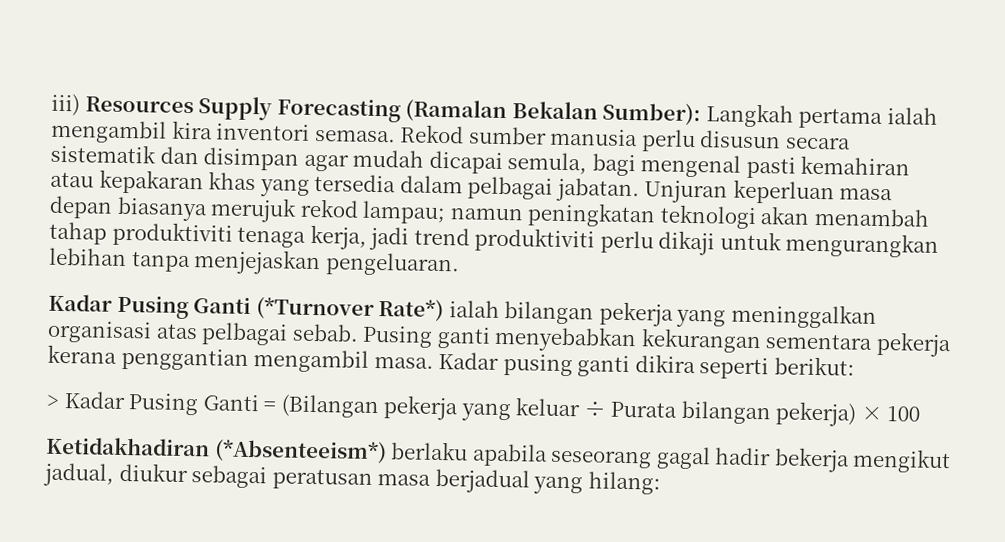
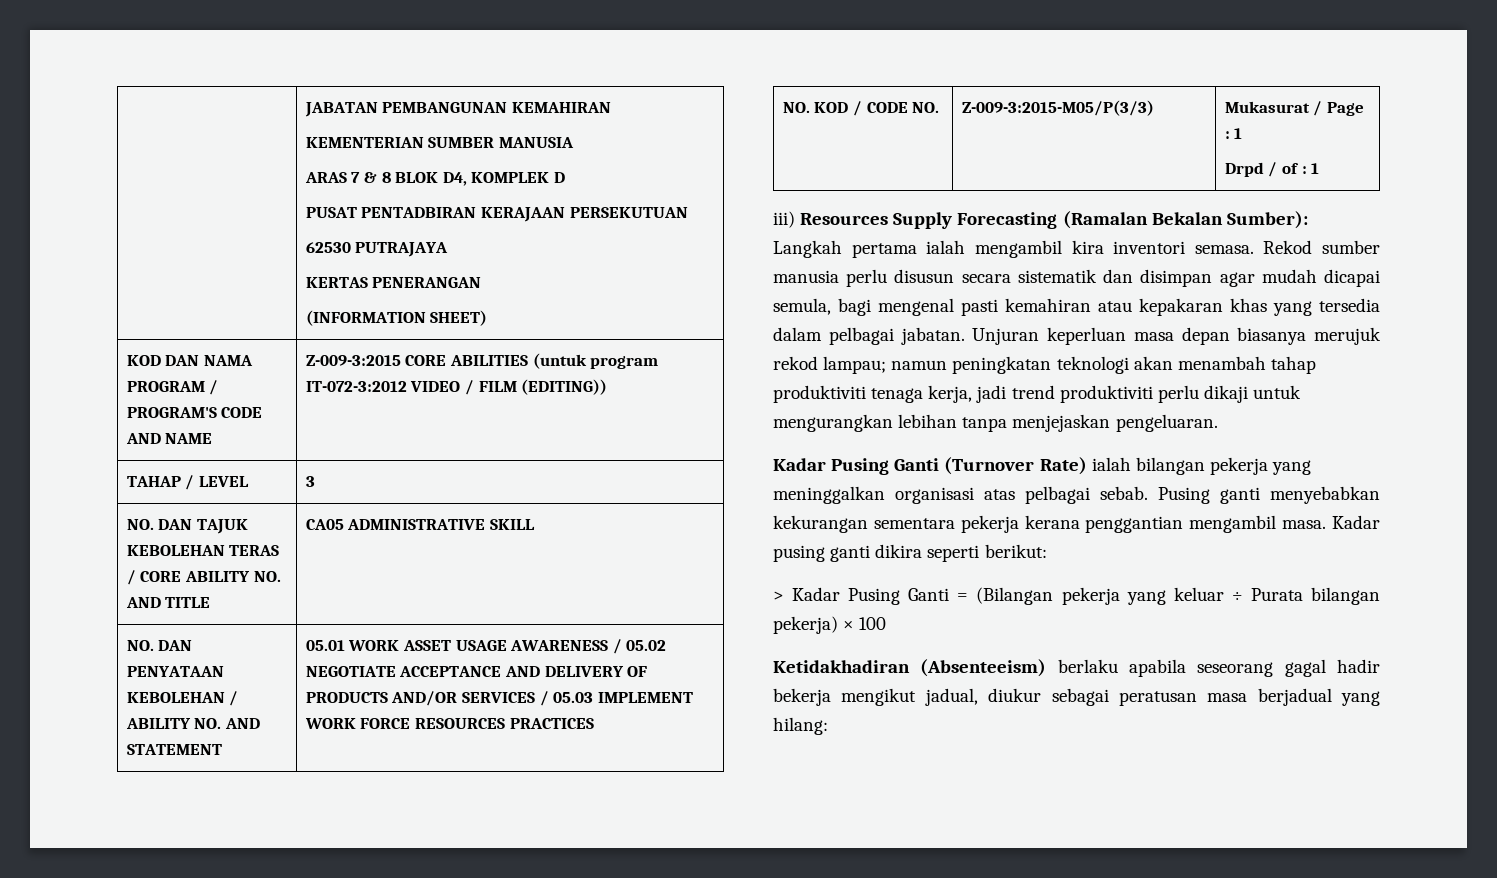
+ | JABATAN PEMBANGUNAN KEMAHIRAN
+ KEMENTERIAN SUMBER MANUSIA
+ ARAS 7 & 8 BLOK D4, KOMPLEK D
+ PUSAT PENTADBIRAN KERAJAAN PERSEKUTUAN
+ 62530 PUTRAJAYA
+ KERTAS PENERANGAN
+ (INFORMATION SHEET)
+ KOD DAN NAMA PROGRAM / PROGRAM'S CODE AND NAME | Z-009-3:2015 CORE ABILITIES (untuk program IT-072-3:2012 VIDEO / FILM (EDITING))
+ TAHAP / LEVEL | 3
+ NO. DAN TAJUK KEBOLEHAN TERAS / CORE ABILITY NO. AND TITLE | CA05 ADMINISTRATIVE SKILL
+ NO. DAN PENYATAAN KEBOLEHAN / ABILITY NO. AND STATEMENT | 05.01 WORK ASSET USAGE AWARENESS / 05.02 NEGOTIATE ACCEPTANCE AND DELIVERY OF PRODUCTS AND/OR SERVICES / 05.03 IMPLEMENT WORK FORCE RESOURCES PRACTICES
+ NO. KOD / CODE NO. | Z-009-3:2015-M05/P(3/3) | Mukasurat / Page : 1
+ Drpd / of : 1
- Kadar Pusing Ganti (*Turnover Rate*) ialah bilangan pekerja yang meninggalkan organisasi atas pelbagai sebab.
+ Kadar Pusing Ganti (Turnover Rate) ialah bilangan pekerja yang meninggalkan organisasi atas pelbagai sebab.
- Ketidakhadiran (*Absenteeism*) berlaku apabila seseorang gagal hadir bekerja mengikut jadual, diukur sebagai peratusan masa berjadual yang hilang:
+ Ketidakhadiran (Absenteeism) berlaku apabila seseorang gagal hadir bekerja mengikut jadual, diukur sebagai peratusan masa berjadual yang hilang:

